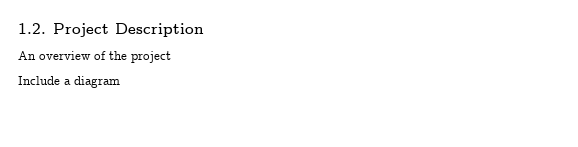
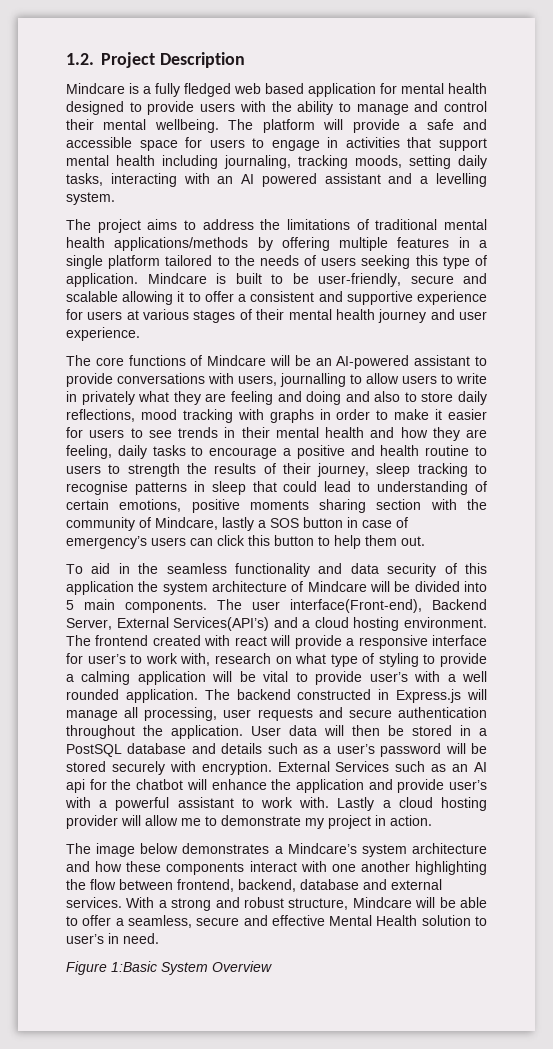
- An overview of the project
- Include a diagram
+ Mindcare is a fully fledged web based application for mental health designed to provide users with the ability to manage and control their mental wellbeing. The platform will provide a safe and accessible space for users to engage in activities that support mental health including journaling, tracking moods, setting daily tasks, interacting with an AI powered assistant and a levelling system.
+ The project aims to address the limitations of traditional mental health applications/methods by offering multiple features in a single platform tailored to the needs of users seeking this type of application. Mindcare is built to be user-friendly, secure and scalable allowing it to offer a consistent and supportive experience for users at various stages of their mental health journey and user experience.
+ The core functions of Mindcare will be an AI-powered assistant to provide conversations with users, journalling to allow users to write in privately what they are feeling and doing and also to store daily reflections, mood tracking with graphs in order to make it easier for users to see trends in their mental health and how they are feeling, daily tasks to encourage a positive and health routine to users to strength the results of their journey, sleep tracking to recognise patterns in sleep that could lead to understanding of certain emotions, positive moments sharing section with the community of Mindcare, lastly a SOS button in case of emergency’s users can click this button to help them out.
+ To aid in the seamless functionality and data security of this application the system architecture of Mindcare will be divided into 5 main components. The user interface(Front-end), Backend Server, External Services(API’s) and a cloud hosting environment. The frontend created with react will provide a responsive interface for user’s to work with, research on what type of styling to provide a calming application will be vital to provide user’s with a well rounded application. The backend constructed in Express.js will manage all processing, user requests and secure authentication throughout the application. User data will then be stored in a PostSQL database and details such as a user’s password will be stored securely with encryption. External Services such as an AI api for the chatbot will enhance the application and provide user’s with a powerful assistant to work with. Lastly a cloud hosting provider will allow me to demonstrate my project in action.
+ The image below demonstrates a Mindcare’s system architecture and how these components interact with one another highlighting the flow between frontend, backend, database and external services. With a strong and robust structure, Mindcare will be able to offer a seamless, secure and effective Mental Health solution to user’s in need.
+ Figure 1:Basic System Overview

